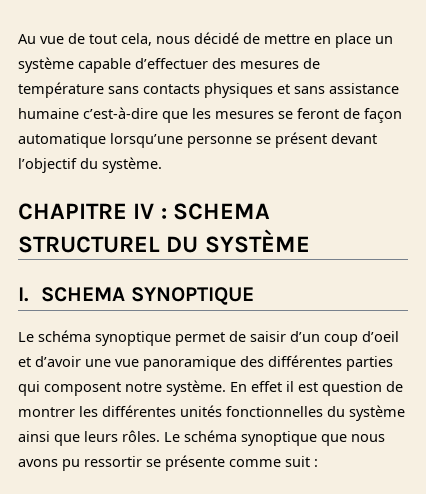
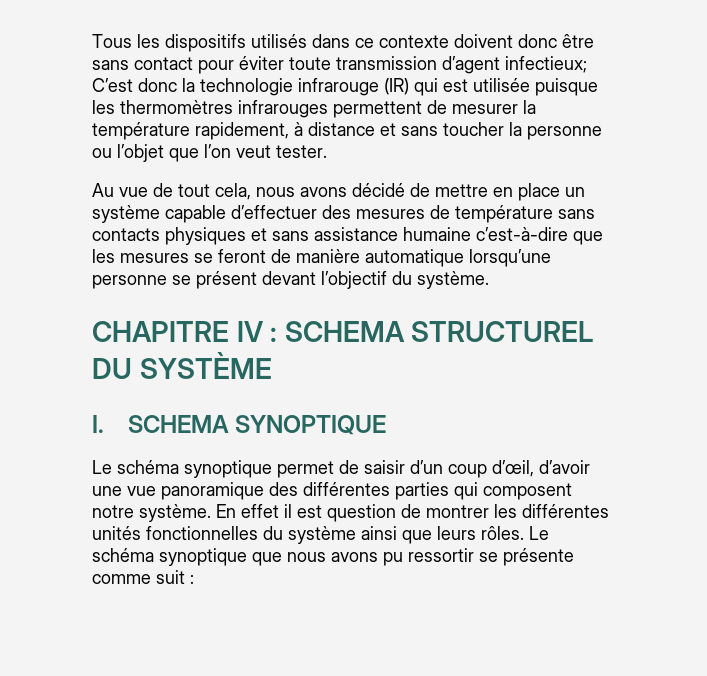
+ Tous les dispositifs utilisés dans ce contexte doivent donc être sans contact pour éviter toute transmission d’agent infectieux; C’est donc la technologie infrarouge (IR) qui est utilisée puisque les thermomètres infrarouges permettent de mesurer la température rapidement, à distance et sans toucher la personne ou l’objet que l’on veut tester.
- Au vue de tout cela, nous décidé de mettre en place un système capable d’effectuer des mesures de température sans contacts physiques et sans assistance humaine c’est-à-dire que les mesures se feront de façon automatique lorsqu’une personne se présent devant l’objectif du système.
+ Au vue de tout cela, nous avons décidé de mettre en place un système capable d’effectuer des mesures de température sans contacts physiques et sans assistance humaine c’est-à-dire que les mesures se feront de manière automatique lorsqu’une personne se présent devant l’objectif du système.
- Le schéma synoptique permet de saisir d’un coup d’oeil et d’avoir une vue panoramique des différentes parties qui composent notre système.
+ Le schéma synoptique permet de saisir d’un coup d’œil, d’avoir une vue panoramique des différentes parties qui composent notre système.

